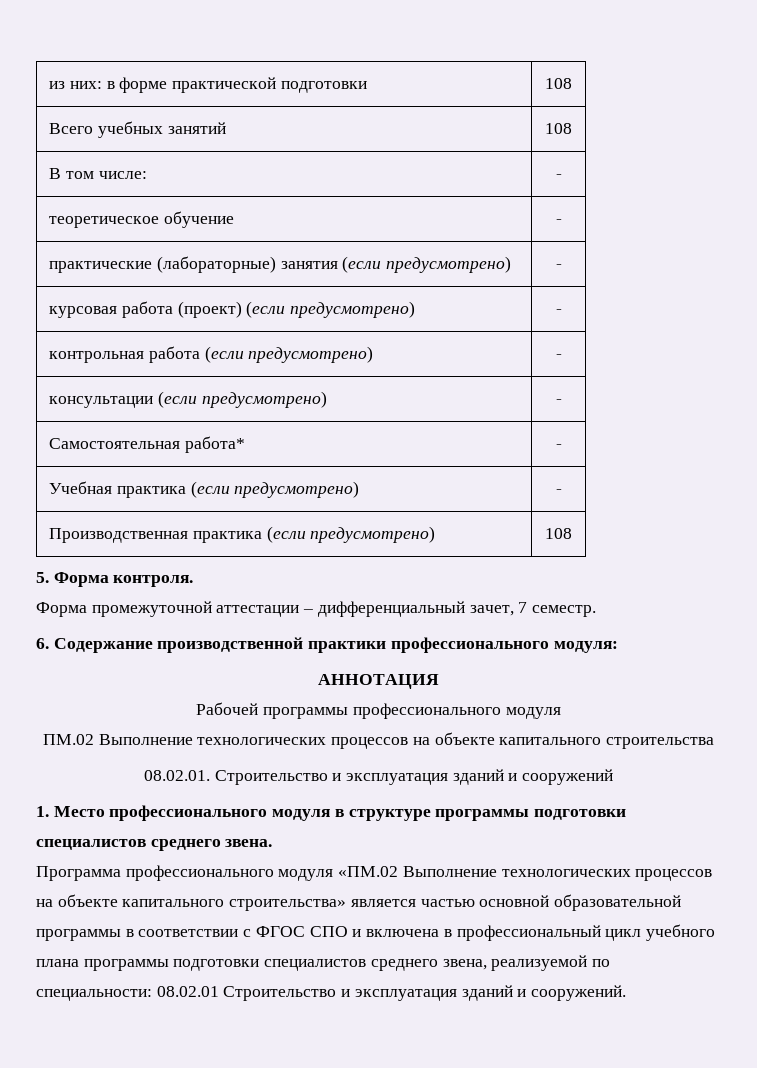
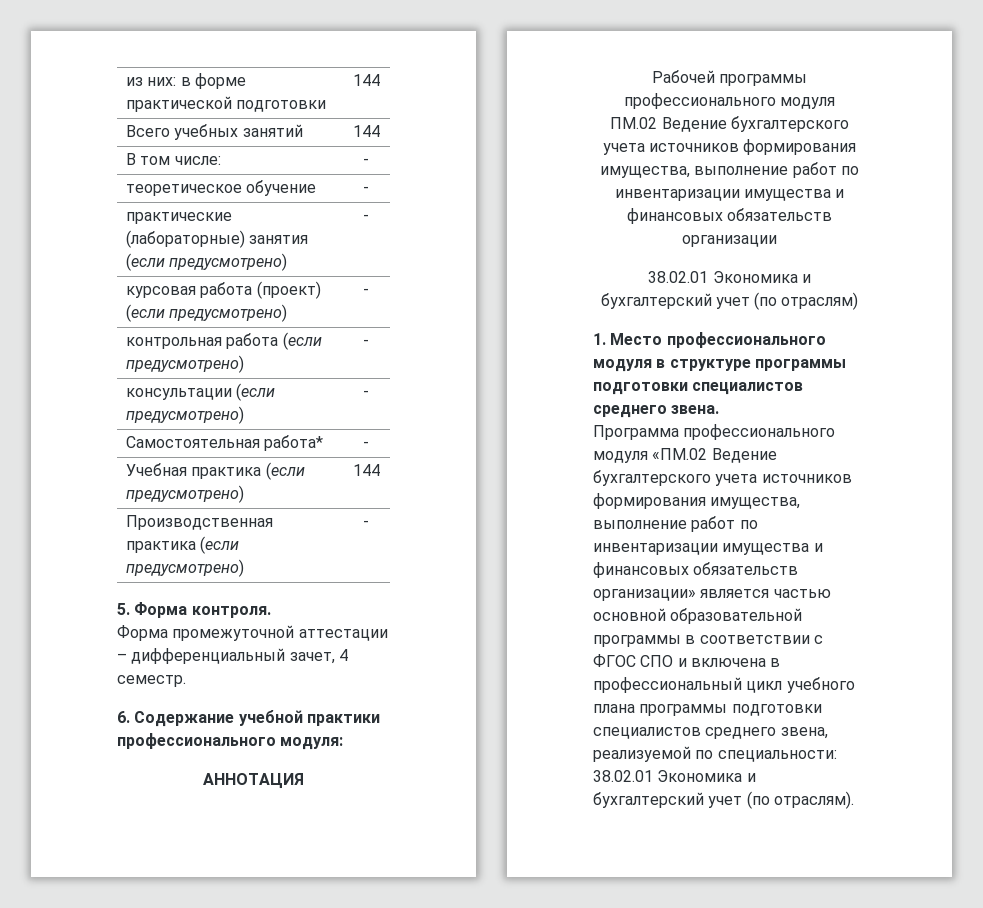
- из них: в форме практической подготовки | 108
+ из них: в форме практической подготовки | 144
- Всего учебных занятий | 108
+ Всего учебных занятий | 144
- Учебная практика (если предусмотрено) | -
+ Учебная практика (если предусмотрено) | 144
- Производственная практика (если предусмотрено) | 108
+ Производственная практика (если предусмотрено) | -
- Форма промежуточной аттестации – дифференциальный зачет, 7 семестр.
+ Форма промежуточной аттестации – дифференциальный зачет, 4 семестр.
- 6. Содержание производственной практики профессионального модуля:
+ 6. Содержание учебной практики профессионального модуля:
- ПМ.02 Выполнение технологических процессов на объекте капитального строительства
- 08.02.01. Строительство и эксплуатация зданий и сооружений
+ ПМ.02 Ведение бухгалтерского учета источников формирования имущества, выполнение работ по инвентаризации имущества и финансовых обязательств организации
+ 38.02.01 Экономика и бухгалтерский учет (по отраслям)
- Программа профессионального модуля «ПМ.02 Выполнение технологических процессов на объекте капитального строительства» является частью основной образовательной программы в соответствии с ФГОС СПО и включена в профессиональный цикл учебного плана программы подготовки специалистов среднего звена, реализуемой по специальности: 08.02.01 Строительство и эксплуатация зданий и сооружений.
+ Программа профессионального модуля «ПМ.02 Ведение бухгалтерского учета источников формирования имущества, выполнение работ по инвентаризации имущества и финансовых обязательств организации» является частью основной образовательной программы в соответствии с ФГОС СПО и включена в профессиональный цикл учебного плана программы подготовки специалистов среднего звена, реализуемой по специальности: 38.02.01 Экономика и бухгалтерский учет (по отраслям).

